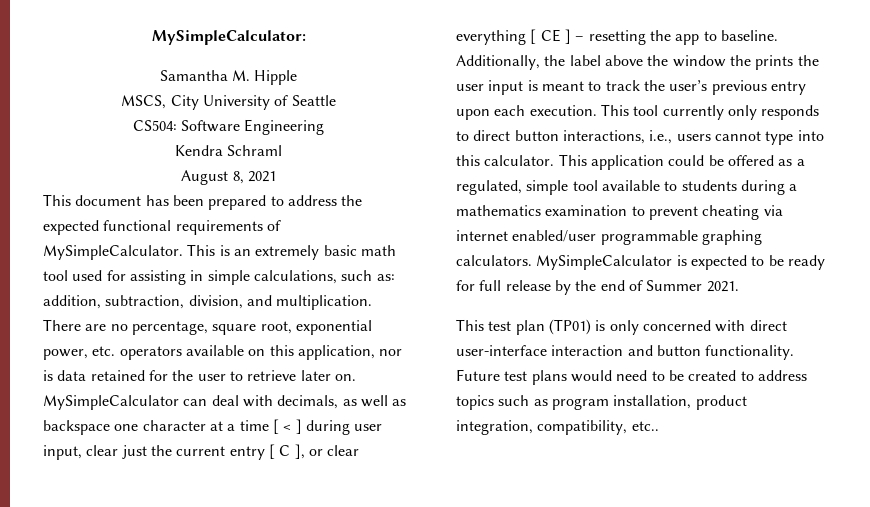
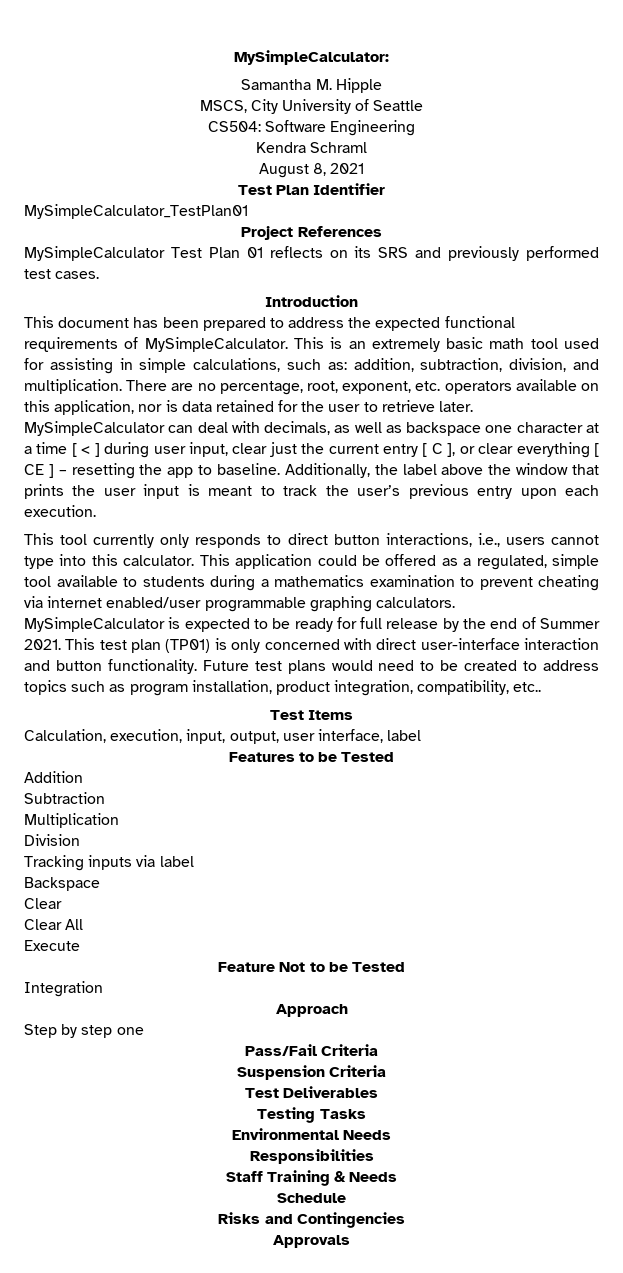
+ Test Plan Identifier
+ MySimpleCalculator_TestPlan01
+ Project References
+ MySimpleCalculator Test Plan 01 reflects on its SRS and previously performed test cases.
+ Introduction
- There are no percentage, square root, exponential power, etc. operators available on this application, nor is data retained for the user to retrieve later on.
+ There are no percentage, root, exponent, etc. operators available on this application, nor is data retained for the user to retrieve later.
- Additionally, the label above the window the prints the user input is meant to track the user’s previous entry upon each execution. This tool currently only responds to direct button interactions, i.e., users cannot type into this calculator.
+ Additionally, the label above the window that prints the user input is meant to track the user’s previous entry upon each execution.
+ This tool currently only responds to direct button interactions, i.e., users cannot type into this calculator.
- MySimpleCalculator is expected to be ready for full release by the end of Summer 2021.
- This test plan (TP01) is only concerned with direct user-interface interaction and button functionality.
+ MySimpleCalculator is expected to be ready for full release by the end of Summer 2021. This test plan (TP01) is only concerned with direct user-interface interaction and button functionality.
+ Test Items
+ Calculation, execution, input, output, user interface, label
+ Features to be Tested
+ Addition
+ Subtraction
+ Multiplication
+ Division
+ Tracking inputs via label
+ Backspace
+ Clear
+ Clear All
+ Execute
+ Feature Not to be Tested
+ Integration
+ Approach
+ Step by step one
+ Pass/Fail Criteria
+ Suspension Criteria
+ Test Deliverables
+ Testing Tasks
+ Environmental Needs
+ Responsibilities
+ Staff Training & Needs
+ Schedule
+ Risks and Contingencies
+ Approvals

